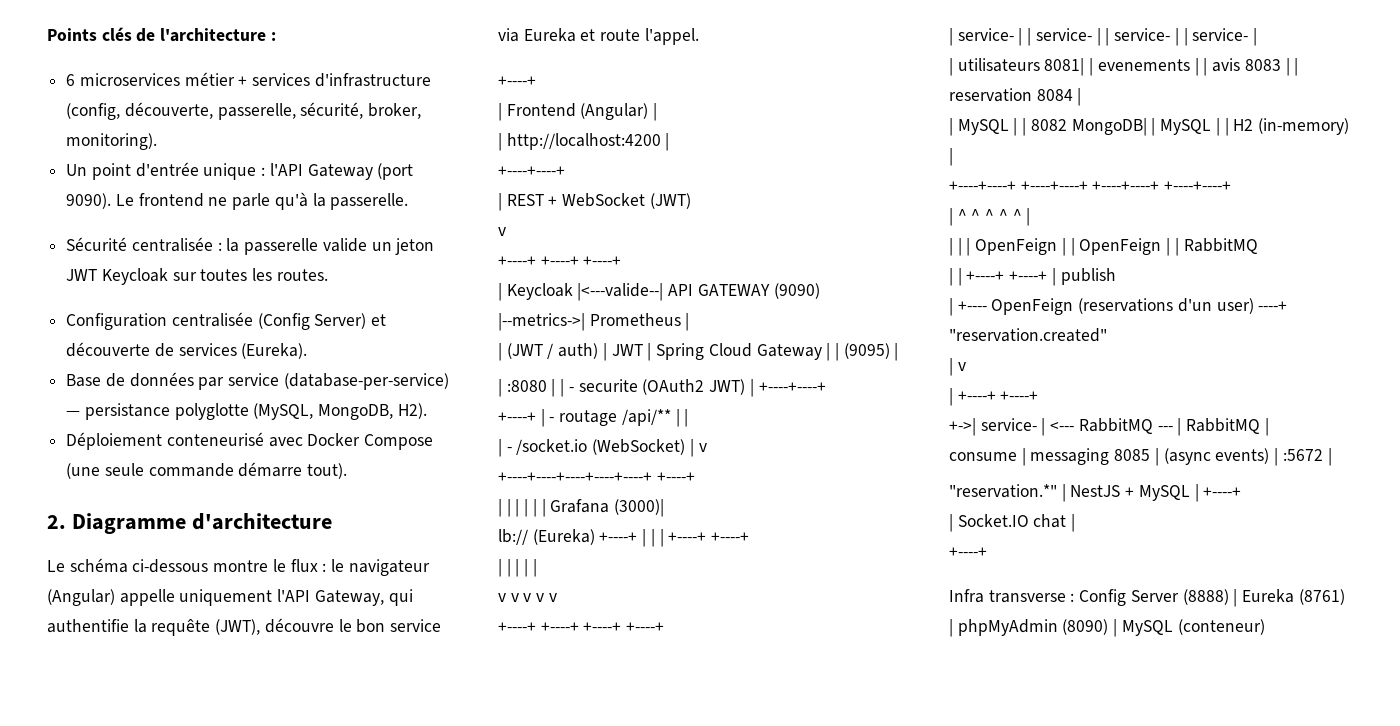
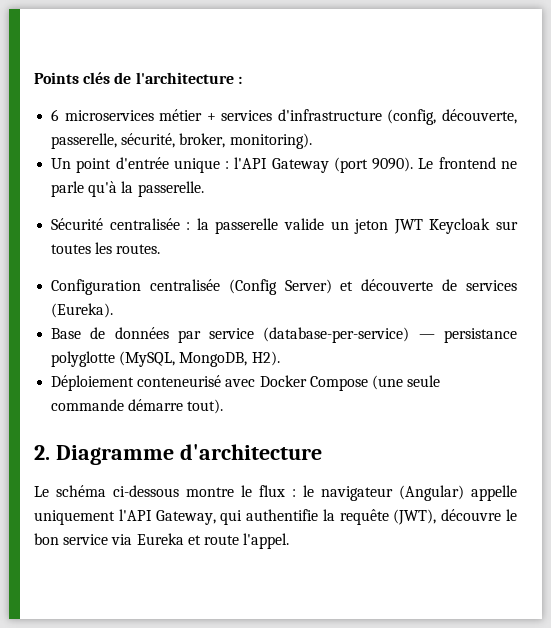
  Le schéma ci-dessous montre le flux : le navigateur (Angular) appelle uniquement l'API Gateway, qui authentifie la requête (JWT), découvre le bon service via Eureka et route l'appel.
- +----+
- | Frontend (Angular) |
- | http://localhost:4200 |
- +----+----+
- | REST + WebSocket (JWT)
- v
- +----+ +----+ +----+
- | Keycloak |<---valide--| API GATEWAY (9090) |--metrics->| Prometheus |
- | (JWT / auth) | JWT | Spring Cloud Gateway | | (9095) |
- | :8080 | | - securite (OAuth2 JWT) | +----+----+
- +----+ | - routage /api/** | |
- | - /socket.io (WebSocket) | v
- +----+----+----+----+----+ +----+
- | | | | | | Grafana (3000)|
- lb:// (Eureka) +----+ | | | +----+ +----+
- | | | | |
- v v v v v
- +----+ +----+ +----+ +----+
- | service- | | service- | | service- | | service- |
- | utilisateurs 8081| | evenements | | avis 8083 | | reservation 8084 |
- | MySQL | | 8082 MongoDB| | MySQL | | H2 (in-memory) |
- +----+----+ +----+----+ +----+----+ +----+----+
- | ^ ^ ^ ^ ^ |
- | | | OpenFeign | | OpenFeign | | RabbitMQ
- | | +----+ +----+ | publish
- | +---- OpenFeign (reservations d'un user) ----+ "reservation.created"
- | v
- | +----+ +----+
- +->| service- | <--- RabbitMQ --- | RabbitMQ |
- consume | messaging 8085 | (async events) | :5672 |
- "reservation.*" | NestJS + MySQL | +----+
- | Socket.IO chat |
- +----+
- Infra transverse : Config Server (8888) | Eureka (8761) | phpMyAdmin (8090) | MySQL (conteneur)

